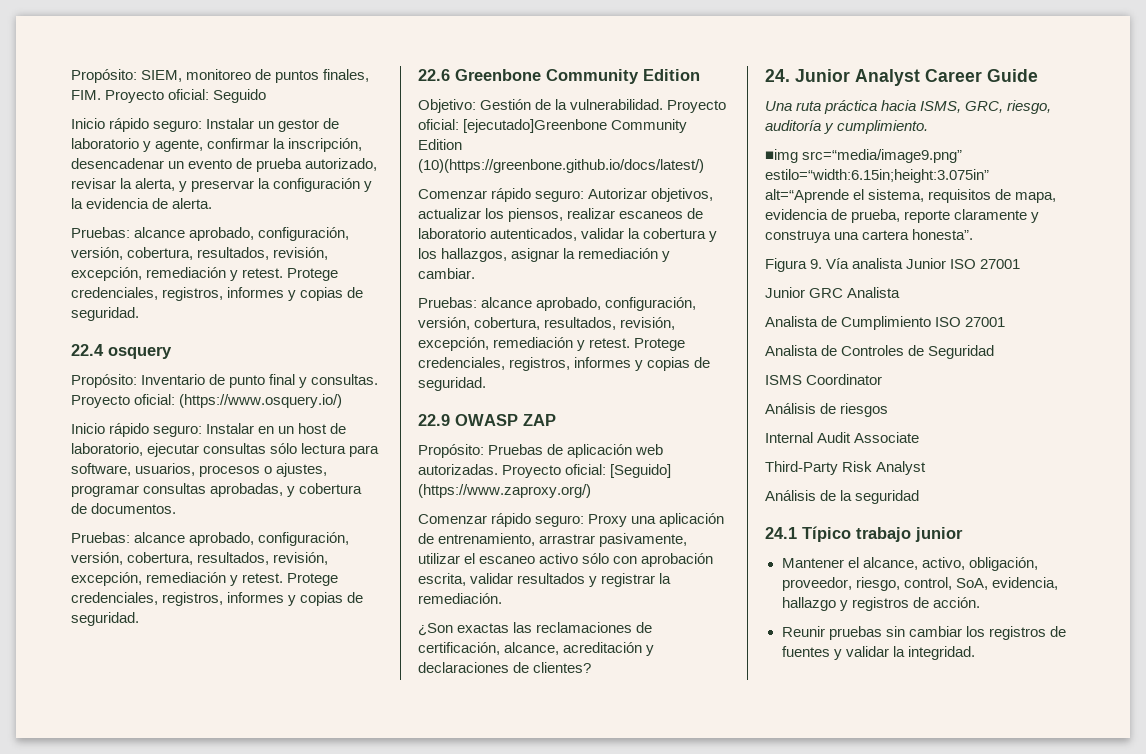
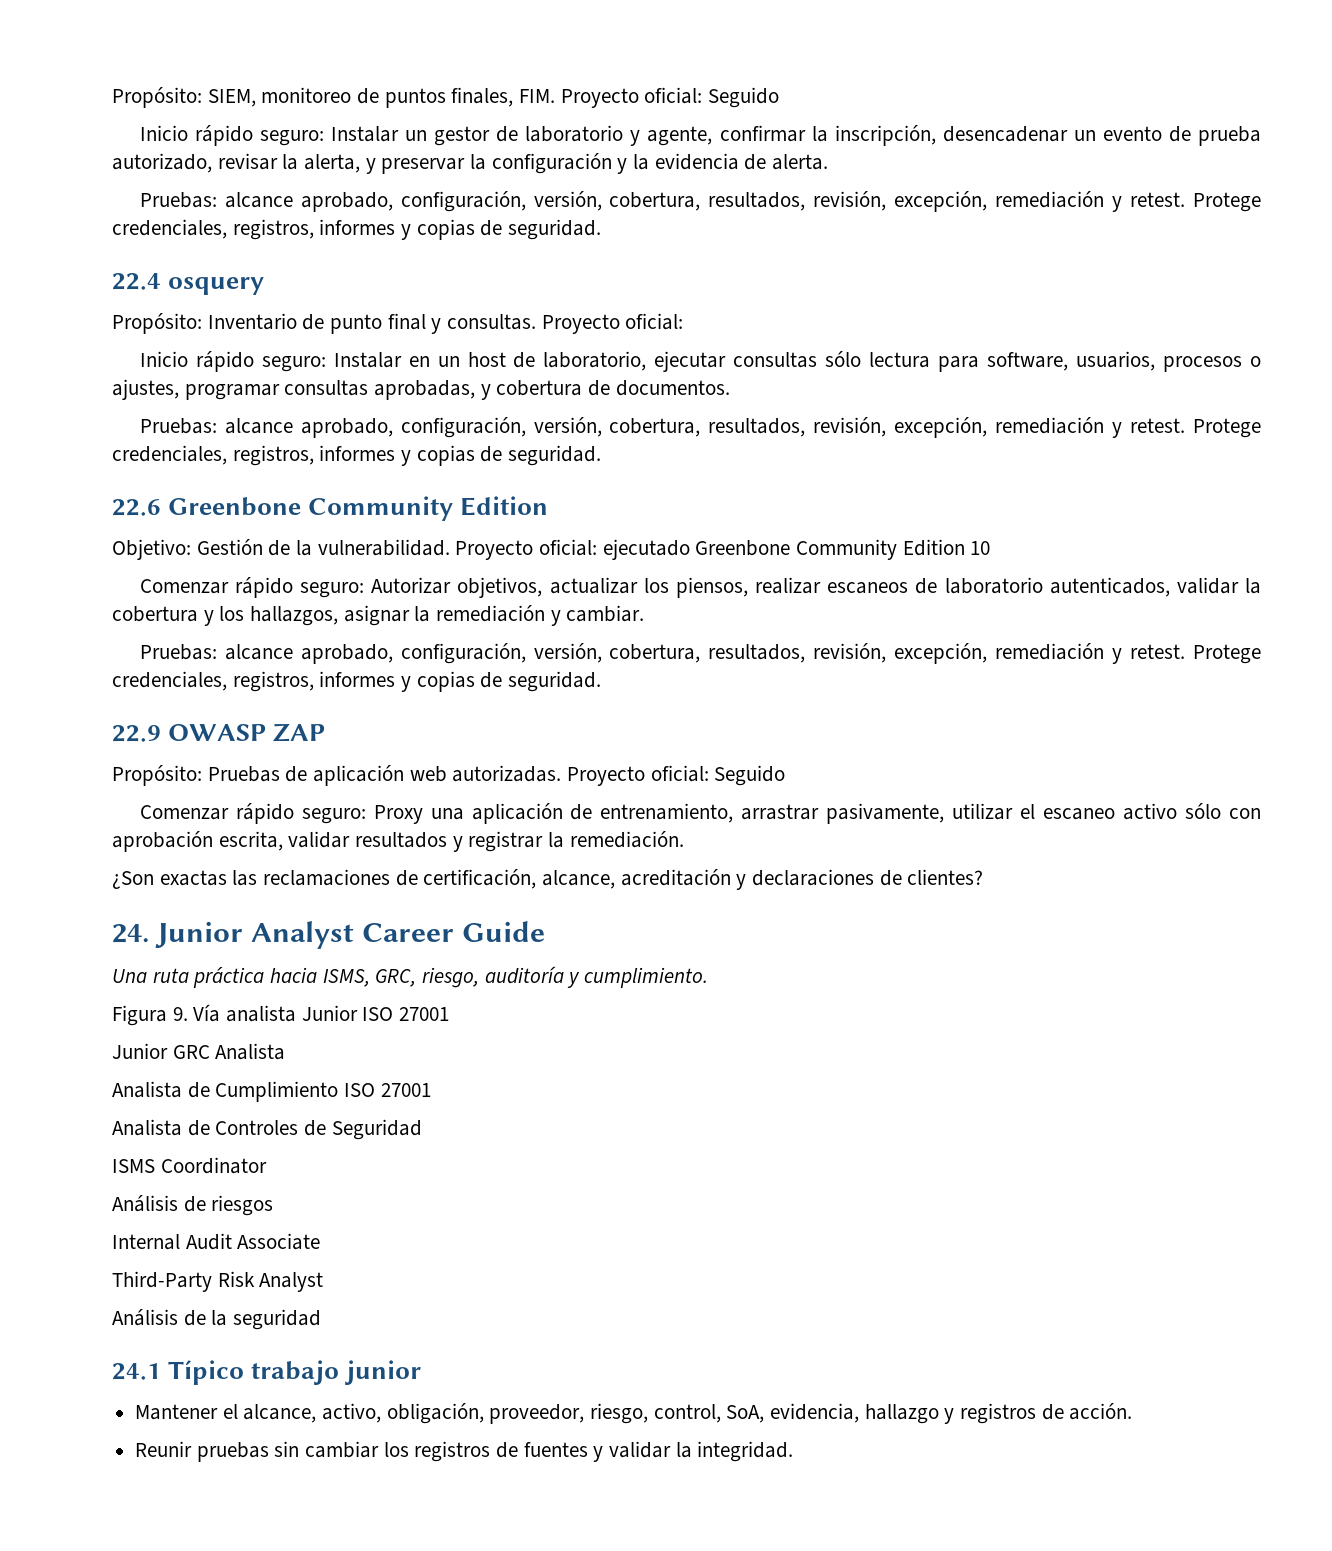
- Propósito: Inventario de punto final y consultas. Proyecto oficial: (https://www.osquery.io/)
+ Propósito: Inventario de punto final y consultas. Proyecto oficial:
- Proyecto oficial: [ejecutado]Greenbone Community Edition (10)(https://greenbone.github.io/docs/latest/)
+ Proyecto oficial: ejecutado Greenbone Community Edition 10
- Propósito: Pruebas de aplicación web autorizadas. Proyecto oficial: [Seguido] (https://www.zaproxy.org/)
+ Propósito: Pruebas de aplicación web autorizadas. Proyecto oficial: Seguido
- ■img src=“media/image9.png” estilo=“width:6.15in;height:3.075in” alt=“Aprende el sistema, requisitos de mapa, evidencia de prueba, reporte claramente y construya una cartera honesta”.

